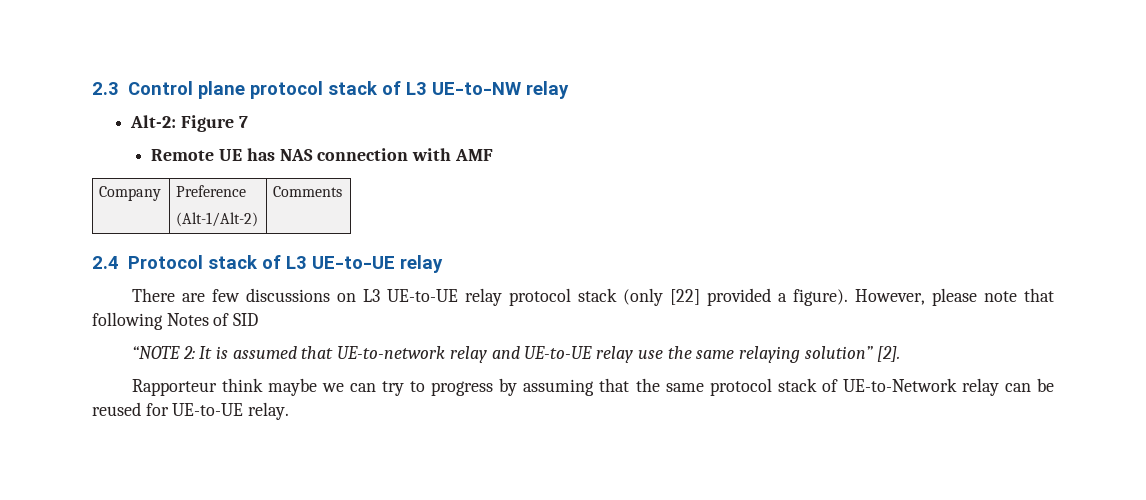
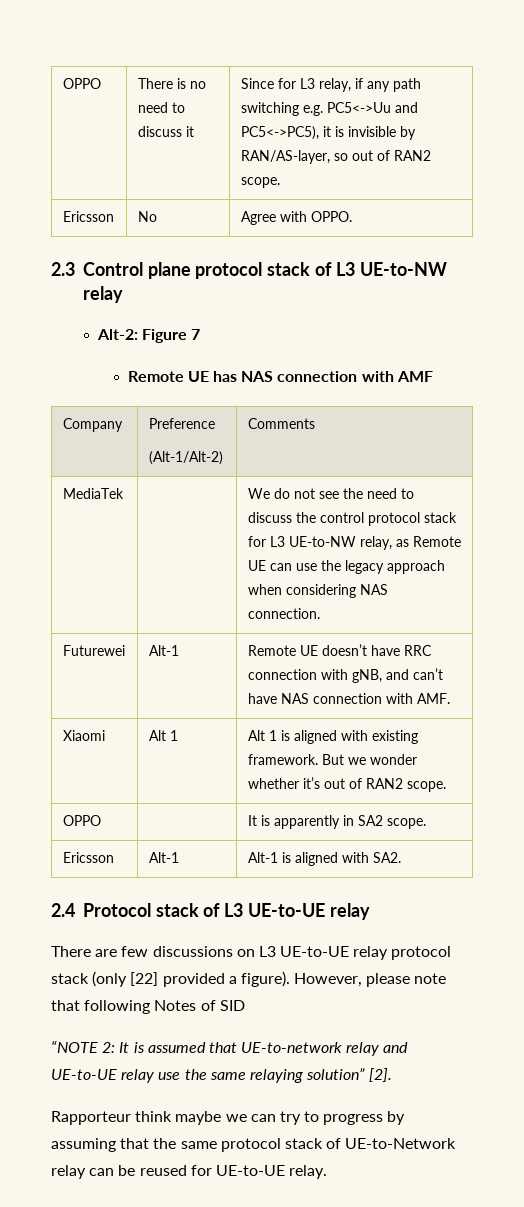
+ OPPO | There is no need to discuss it | Since for L3 relay, if any path switching e.g. PC5<->Uu and PC5<->PC5), it is invisible by RAN/AS-layer, so out of RAN2 scope.
+ Ericsson | No | Agree with OPPO.
+ MediaTek | | We do not see the need to discuss the control protocol stack for L3 UE-to-NW relay, as Remote UE can use the legacy approach when considering NAS connection.
+ Futurewei | Alt-1 | Remote UE doesn’t have RRC connection with gNB, and can’t have NAS connection with AMF.
+ Xiaomi | Alt 1 | Alt 1 is aligned with existing framework. But we wonder whether it’s out of RAN2 scope.
+ OPPO | | It is apparently in SA2 scope.
+ Ericsson | Alt-1 | Alt-1 is aligned with SA2.

